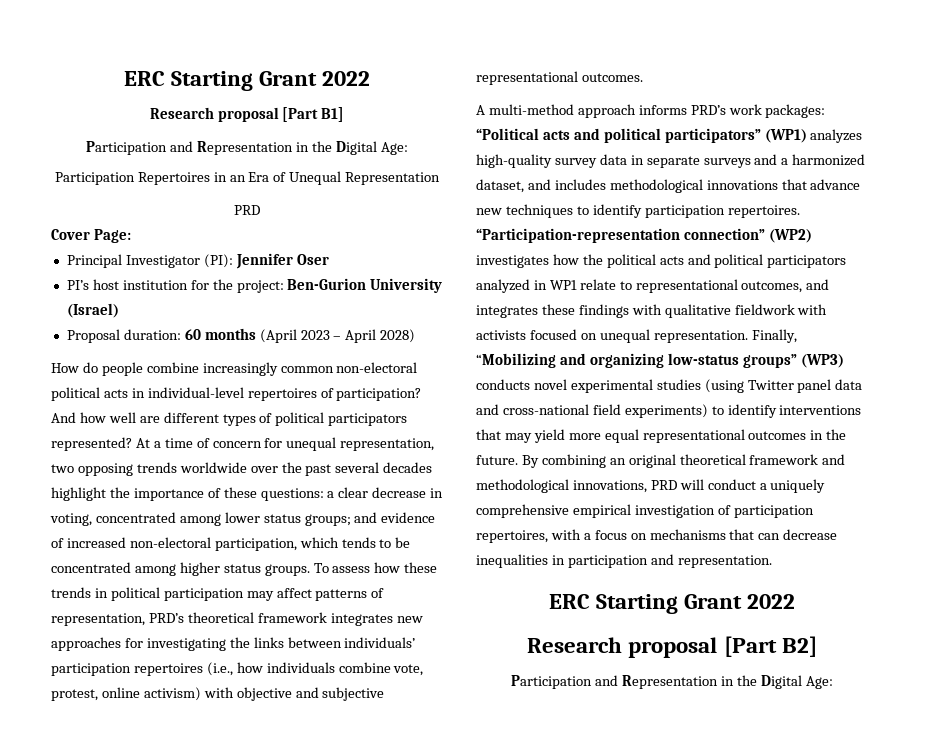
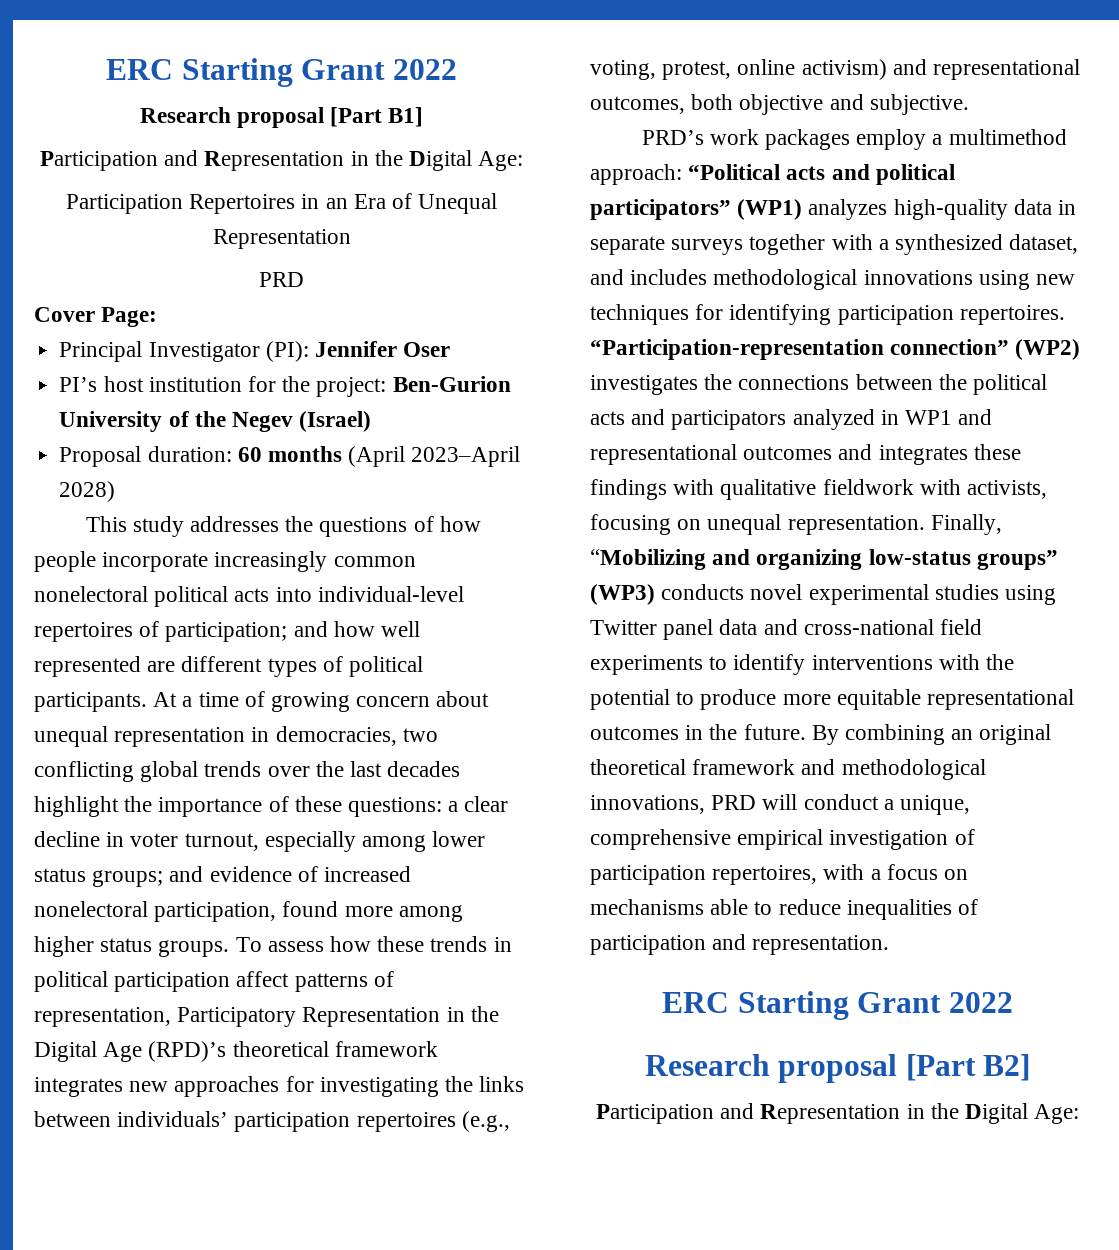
- PI’s host institution for the project: Ben-Gurion University (Israel)
+ PI’s host institution for the project: Ben-Gurion University of the Negev (Israel)
- Proposal duration: 60 months (April 2023 – April 2028)
- How do people combine increasingly common non-electoral political acts in individual-level repertoires of participation? And how well are different types of political participators represented?
+ Proposal duration: 60 months (April 2023–April 2028)
+ This study addresses the questions of how people incorporate increasingly common nonelectoral political acts into individual-level repertoires of participation; and how well represented are different types of political participants.
- At a time of concern for unequal representation, two opposing trends worldwide over the past several decades highlight the importance of these questions: a clear decrease in voting, concentrated among lower status groups; and evidence of increased non-electoral participation, which tends to be concentrated among higher status groups.
+ At a time of growing concern about unequal representation in democracies, two conflicting global trends over the last decades highlight the importance of these questions: a clear decline in voter turnout, especially among lower status groups; and evidence of increased nonelectoral participation, found more among higher status groups.
- To assess how these trends in political participation may affect patterns of representation, PRD’s theoretical framework integrates new approaches for investigating the links between individuals’ participation repertoires (i.e., how individuals combine vote, protest, online activism) with objective and subjective representational outcomes.
- A multi-method approach informs PRD’s work packages: “Political acts and political participators” (WP1) analyzes high-quality survey data in separate surveys and a harmonized dataset, and includes methodological innovations that advance new techniques to identify participation repertoires.
+ To assess how these trends in political participation affect patterns of representation, Participatory Representation in the Digital Age (RPD)’s theoretical framework integrates new approaches for investigating the links between individuals’ participation repertoires (e.g., voting, protest, online activism) and representational outcomes, both objective and subjective.
+ PRD’s work packages employ a multimethod approach: “Political acts and political participators” (WP1) analyzes high-quality data in separate surveys together with a synthesized dataset, and includes methodological innovations using new techniques for identifying participation repertoires.
- “Participation-representation connection” (WP2) investigates how the political acts and political participators analyzed in WP1 relate to representational outcomes, and integrates these findings with qualitative fieldwork with activists focused on unequal representation.
+ “Participation-representation connection” (WP2) investigates the connections between the political acts and participators analyzed in WP1 and representational outcomes and integrates these findings with qualitative fieldwork with activists, focusing on unequal representation.
- Finally, “Mobilizing and organizing low-status groups” (WP3) conducts novel experimental studies (using Twitter panel data and cross-national field experiments) to identify interventions that may yield more equal representational outcomes in the future.
+ Finally, “Mobilizing and organizing low-status groups” (WP3) conducts novel experimental studies using Twitter panel data and cross-national field experiments to identify interventions with the potential to produce more equitable representational outcomes in the future.
- By combining an original theoretical framework and methodological innovations, PRD will conduct a uniquely comprehensive empirical investigation of participation repertoires, with a focus on mechanisms that can decrease inequalities in participation and representation.
+ By combining an original theoretical framework and methodological innovations, PRD will conduct a unique, comprehensive empirical investigation of participation repertoires, with a focus on mechanisms able to reduce inequalities of participation and representation.

